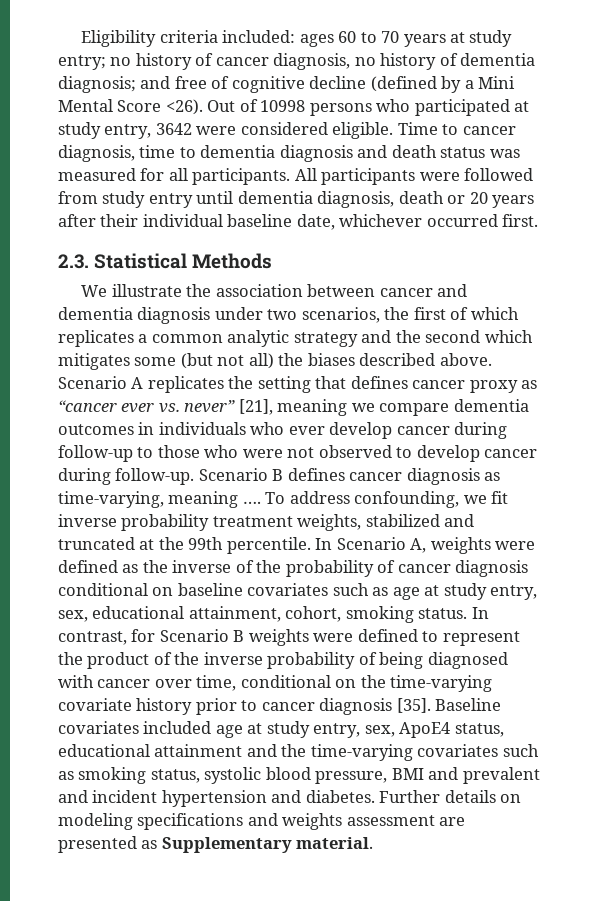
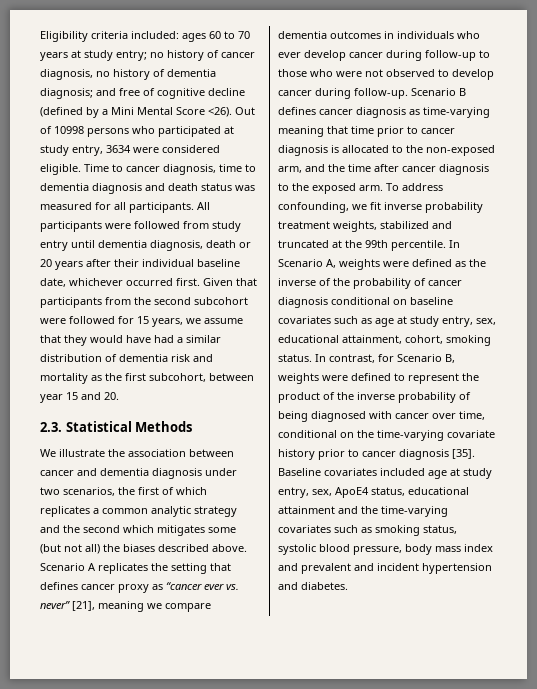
- Out of 10998 persons who participated at study entry, 3642 were considered eligible.
+ Out of 10998 persons who participated at study entry, 3634 were considered eligible.
+ Given that participants from the second subcohort were followed for 15 years, we assume that they would have had a similar distribution of dementia risk and mortality as the first subcohort, between year 15 and 20.
- Scenario B defines cancer diagnosis as time-varying, meaning ….
+ Scenario B defines cancer diagnosis as time-varying meaning that time prior to cancer diagnosis is allocated to the non-exposed arm, and the time after cancer diagnosis to the exposed arm.
- In contrast, for Scenario B weights were defined to represent the product of the inverse probability of being diagnosed with cancer over time, conditional on the time-varying covariate history prior to cancer diagnosis [35].
+ In contrast, for Scenario B, weights were defined to represent the product of the inverse probability of being diagnosed with cancer over time, conditional on the time-varying covariate history prior to cancer diagnosis [35].
- Baseline covariates included age at study entry, sex, ApoE4 status, educational attainment and the time-varying covariates such as smoking status, systolic blood pressure, BMI and prevalent and incident hypertension and diabetes. Further details on modeling specifications and weights assessment are presented as Supplementary material.
+ Baseline covariates included age at study entry, sex, ApoE4 status, educational attainment and the time-varying covariates such as smoking status, systolic blood pressure, body mass index and prevalent and incident hypertension and diabetes.

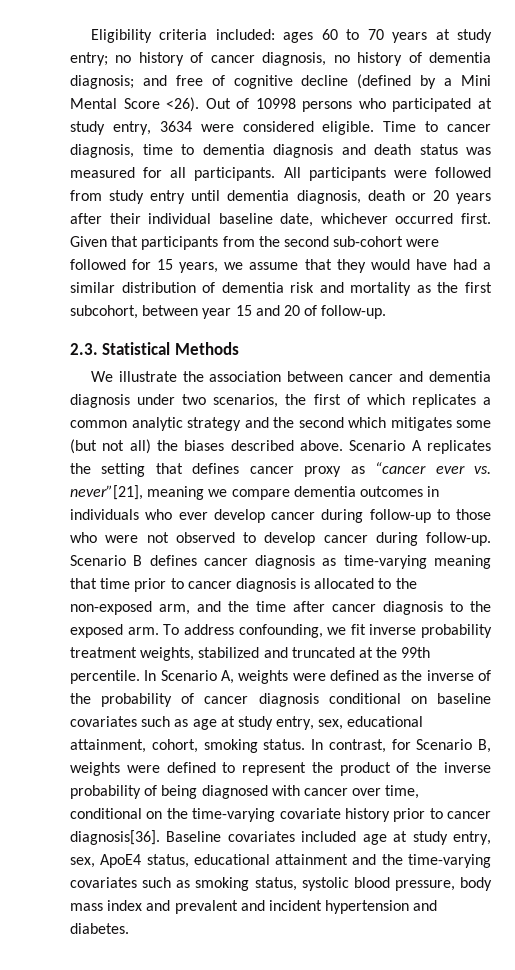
- Given that participants from the second subcohort were followed for 15 years, we assume that they would have had a similar distribution of dementia risk and mortality as the first subcohort, between year 15 and 20.
+ Given that participants from the second sub-cohort were followed for 15 years, we assume that they would have had a similar distribution of dementia risk and mortality as the first subcohort, between year 15 and 20 of follow-up.
- Scenario A replicates the setting that defines cancer proxy as “cancer ever vs. never” [21], meaning we compare dementia outcomes in individuals who ever develop cancer during follow-up to those who were not observed to develop cancer during follow-up.
+ Scenario A replicates the setting that defines cancer proxy as “cancer ever vs. never”[21], meaning we compare dementia outcomes in individuals who ever develop cancer during follow-up to those who were not observed to develop cancer during follow-up.
- In contrast, for Scenario B, weights were defined to represent the product of the inverse probability of being diagnosed with cancer over time, conditional on the time-varying covariate history prior to cancer diagnosis [35].
+ In contrast, for Scenario B, weights were defined to represent the product of the inverse probability of being diagnosed with cancer over time, conditional on the time-varying covariate history prior to cancer diagnosis[36].

